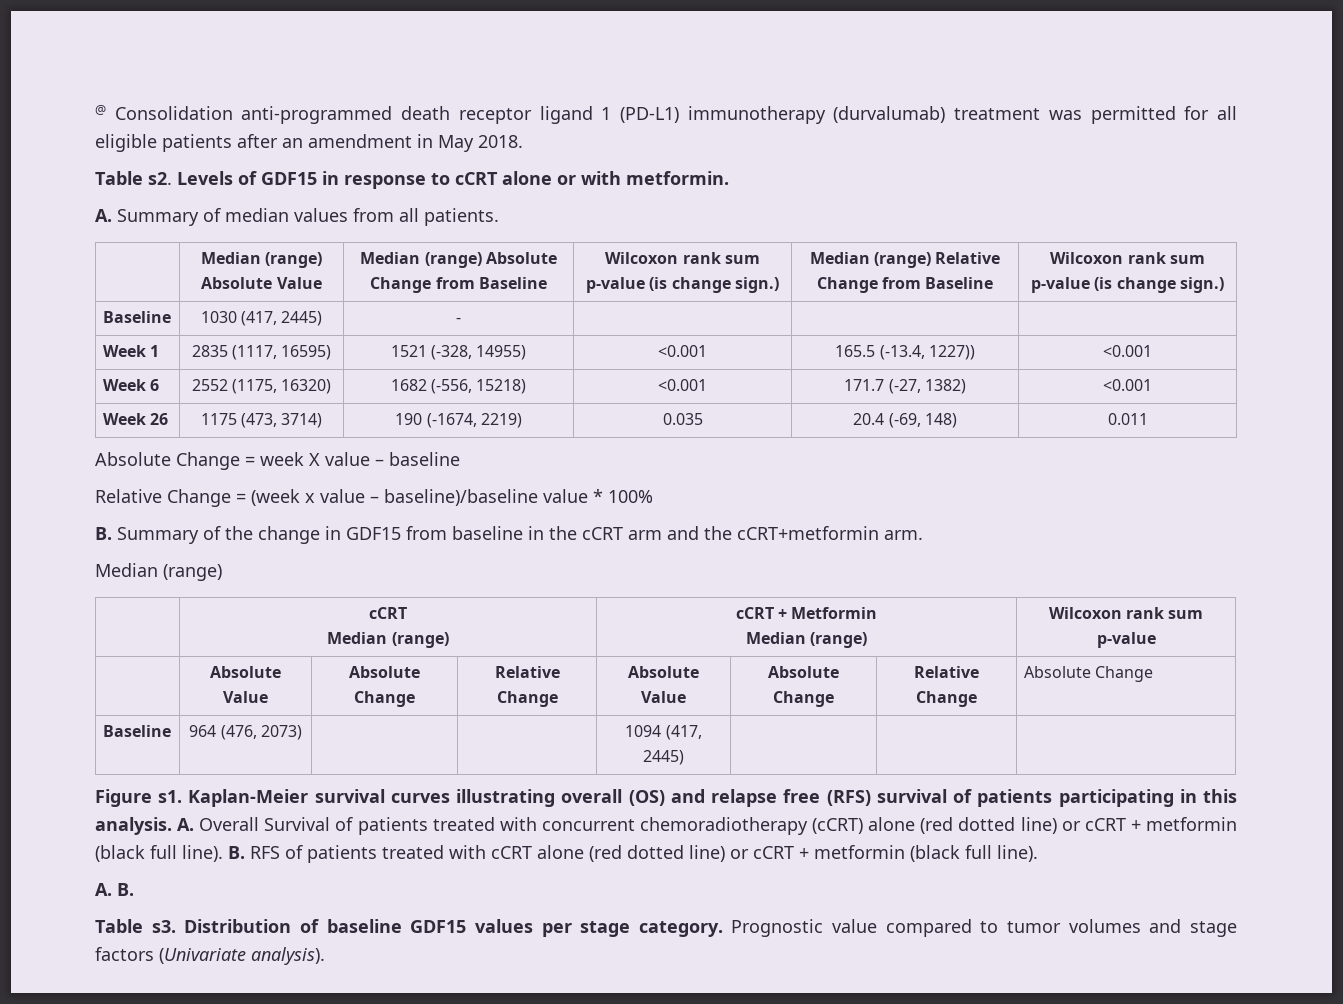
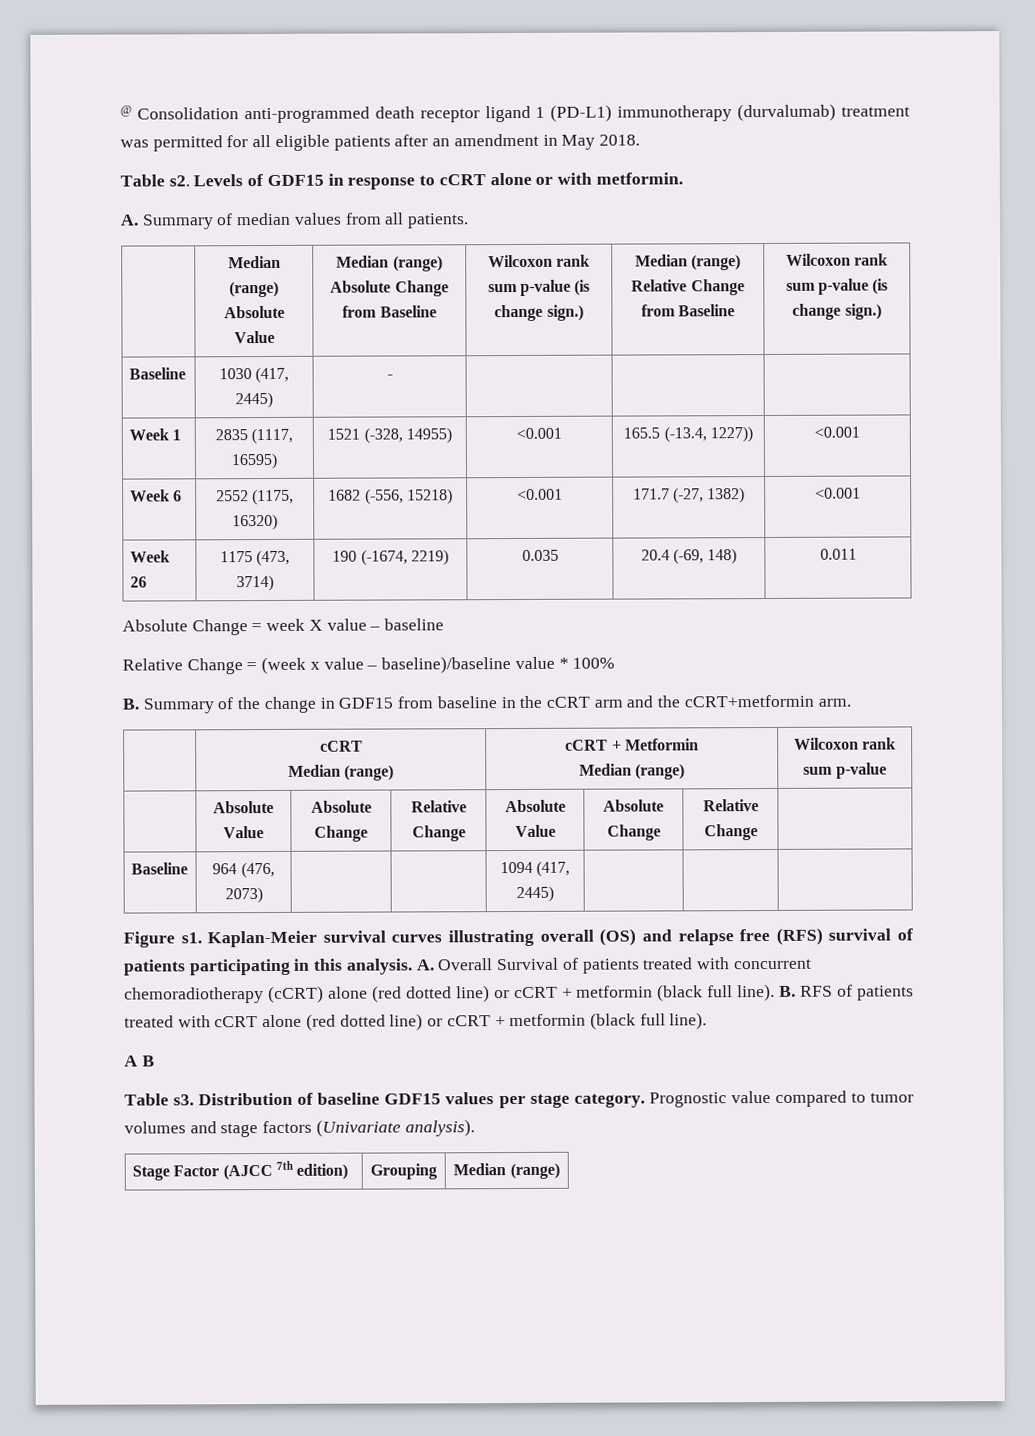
  B. Summary of the change in GDF15 from baseline in the cCRT arm and the cCRT+metformin arm.
- Median (range)
- | Absolute Value | Absolute Change | Relative Change | Absolute Value | Absolute Change | Relative Change | Absolute Change
+ | Absolute Value | Absolute Change | Relative Change | Absolute Value | Absolute Change | Relative Change |
- A. B.
+ A B
+ Stage Factor (AJCC 7th edition) | Grouping | Median (range)

